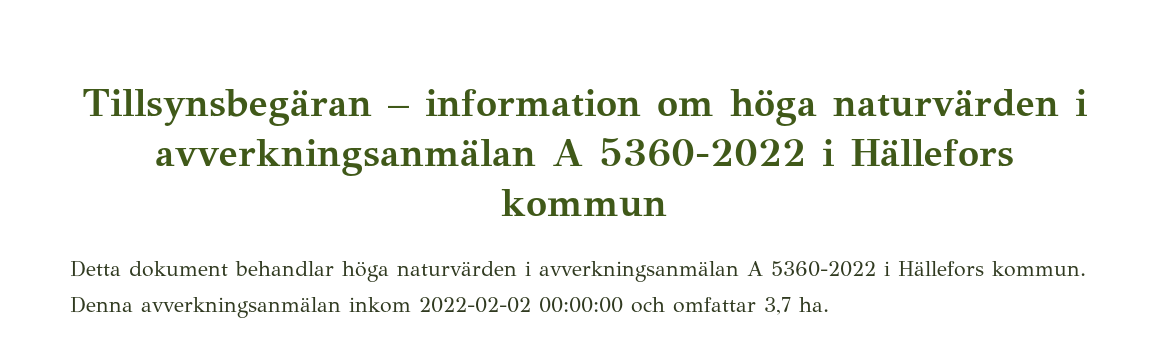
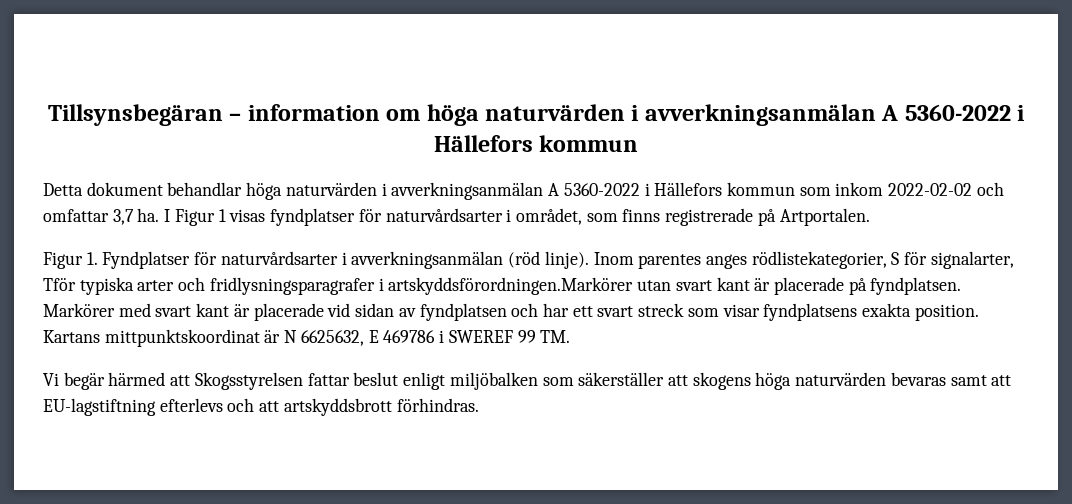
- Detta dokument behandlar höga naturvärden i avverkningsanmälan A 5360-2022 i Hällefors kommun. Denna avverkningsanmälan inkom 2022-02-02 00:00:00 och omfattar 3,7 ha.
+ Detta dokument behandlar höga naturvärden i avverkningsanmälan A 5360-2022 i Hällefors kommun som inkom 2022-02-02 och omfattar 3,7 ha.
+ I Figur 1 visas fyndplatser för naturvårdsarter i området, som finns registrerade på Artportalen.
+ Figur 1. Fyndplatser för naturvårdsarter i avverkningsanmälan (röd linje). Inom parentes anges rödlistekategorier, S för signalarter, Tför typiska arter och fridlysningsparagrafer i artskyddsförordningen.Markörer utan svart kant är placerade på fyndplatsen. Markörer med svart kant är placerade vid sidan av fyndplatsen och har ett svart streck som visar fyndplatsens exakta position. Kartans mittpunktskoordinat är N 6625632, E 469786 i SWEREF 99 TM.
+ Vi begär härmed att Skogsstyrelsen fattar beslut enligt miljöbalken som säkerställer att skogens höga naturvärden bevaras samt att EU-lagstiftning efterlevs och att artskyddsbrott förhindras.

